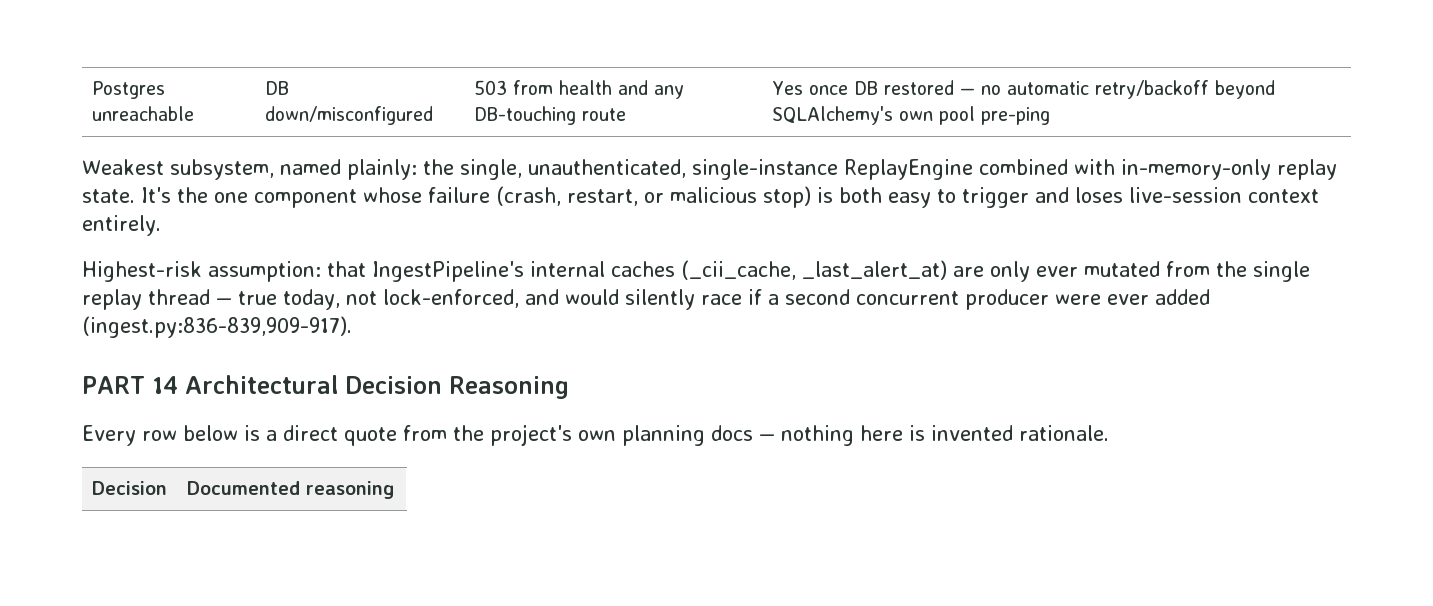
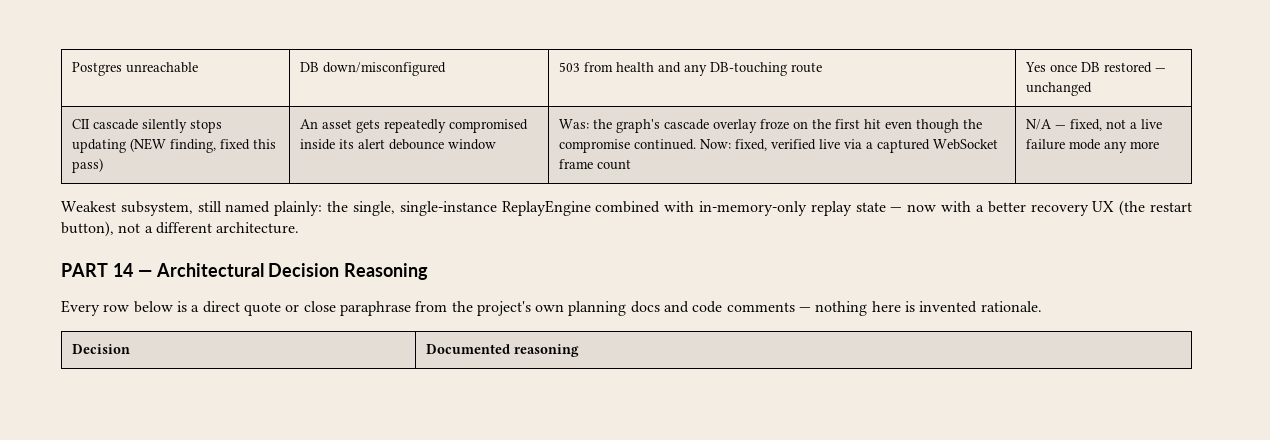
- Postgres unreachable | DB down/misconfigured | 503 from health and any DB-touching route | Yes once DB restored — no automatic retry/backoff beyond SQLAlchemy's own pool pre-ping
+ Postgres unreachable | DB down/misconfigured | 503 from health and any DB-touching route | Yes once DB restored — unchanged
+ CII cascade silently stops updating (NEW finding, fixed this pass) | An asset gets repeatedly compromised inside its alert debounce window | Was: the graph's cascade overlay froze on the first hit even though the compromise continued. Now: fixed, verified live via a captured WebSocket frame count | N/A — fixed, not a live failure mode any more
- Weakest subsystem, named plainly: the single, unauthenticated, single-instance ReplayEngine combined with in-memory-only replay state. It's the one component whose failure (crash, restart, or malicious stop) is both easy to trigger and loses live-session context entirely.
- Highest-risk assumption: that IngestPipeline's internal caches (_cii_cache, _last_alert_at) are only ever mutated from the single replay thread — true today, not lock-enforced, and would silently race if a second concurrent producer were ever added (ingest.py:836-839,909-917).
+ Weakest subsystem, still named plainly: the single, single-instance ReplayEngine combined with in-memory-only replay state — now with a better recovery UX (the restart button), not a different architecture.
- PART 14 Architectural Decision Reasoning
+ PART 14 — Architectural Decision Reasoning
- Every row below is a direct quote from the project's own planning docs — nothing here is invented rationale.
+ Every row below is a direct quote or close paraphrase from the project's own planning docs and code comments — nothing here is invented rationale.

